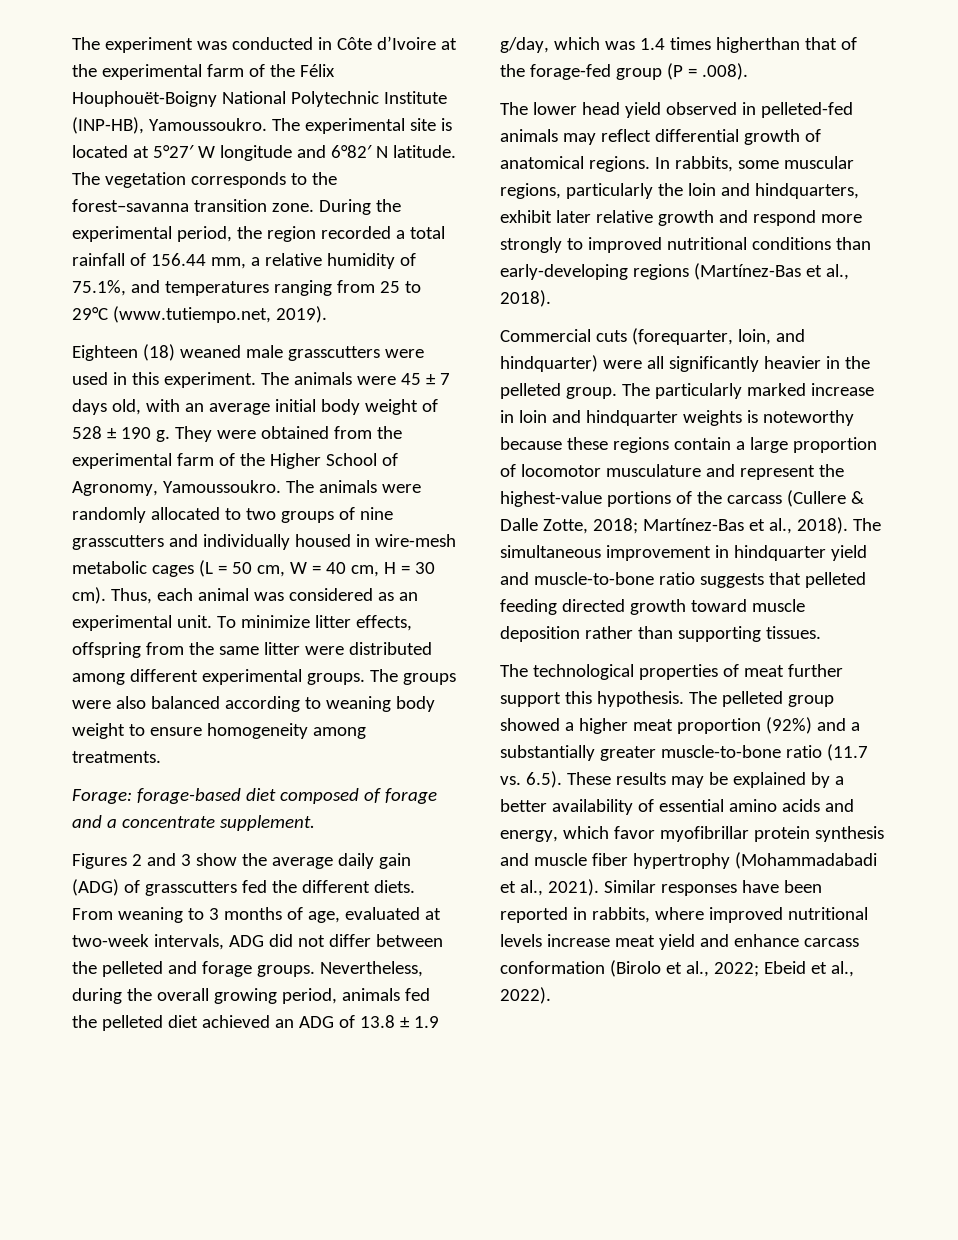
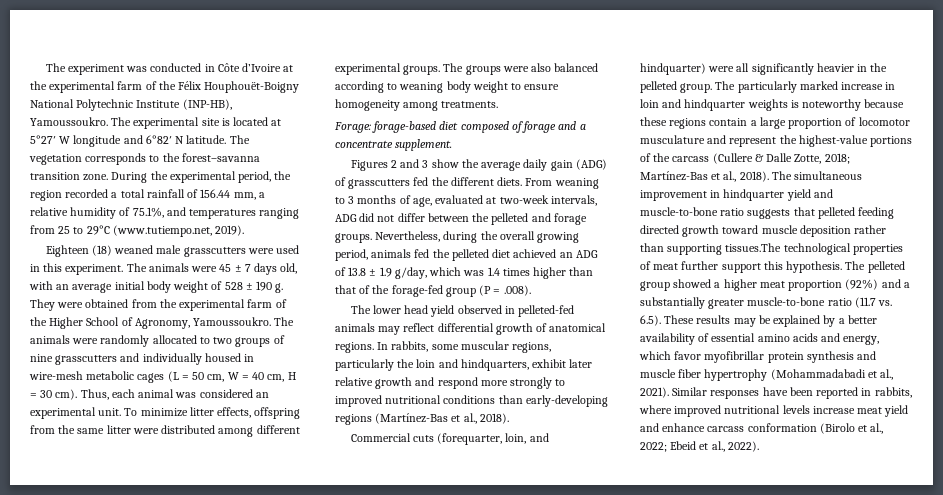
- Thus, each animal was considered as an experimental unit.
+ Thus, each animal was considered an experimental unit.
- Nevertheless, during the overall growing period, animals fed the pelleted diet achieved an ADG of 13.8 ± 1.9 g/day, which was 1.4 times higherthan that of the forage-fed group (P = .008).
+ Nevertheless, during the overall growing period, animals fed the pelleted diet achieved an ADG of 13.8 ± 1.9 g/day, which was 1.4 times higher than that of the forage-fed group (P = .008).
- The simultaneous improvement in hindquarter yield and muscle-to-bone ratio suggests that pelleted feeding directed growth toward muscle deposition rather than supporting tissues.
- The technological properties of meat further support this hypothesis.
+ The simultaneous improvement in hindquarter yield and muscle-to-bone ratio suggests that pelleted feeding directed growth toward muscle deposition rather than supporting tissues.The technological properties of meat further support this hypothesis.

